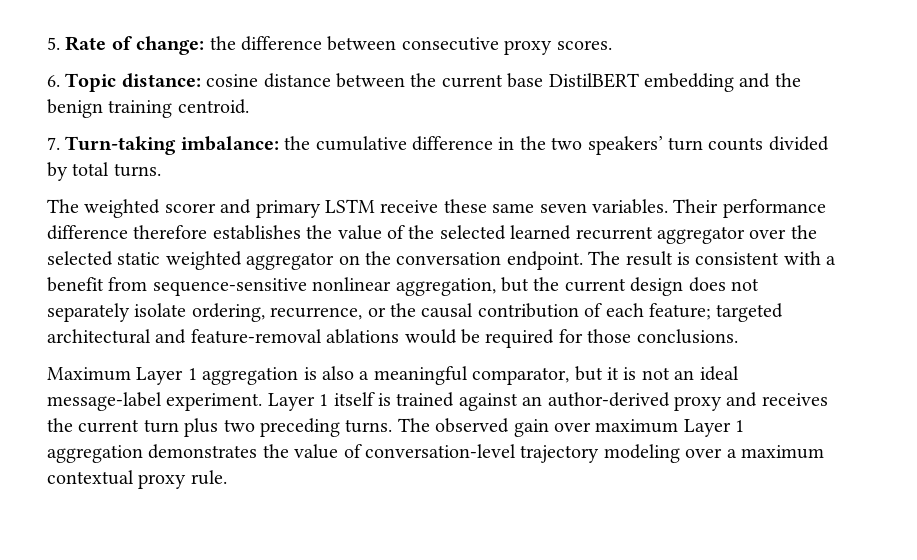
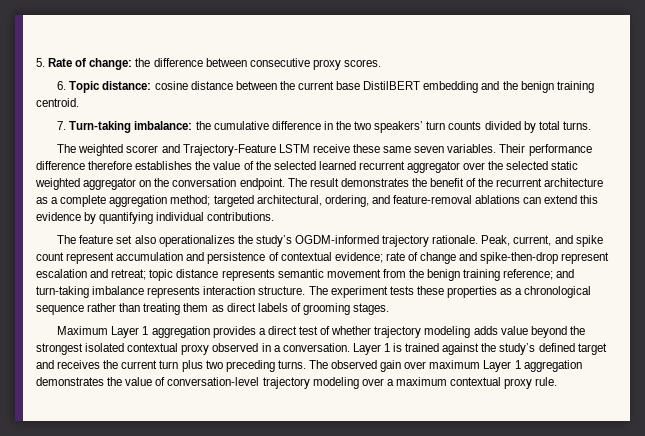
- The weighted scorer and primary LSTM receive these same seven variables.
+ The weighted scorer and Trajectory-Feature LSTM receive these same seven variables.
- The result is consistent with a benefit from sequence-sensitive nonlinear aggregation, but the current design does not separately isolate ordering, recurrence, or the causal contribution of each feature; targeted architectural and feature-removal ablations would be required for those conclusions.
- Maximum Layer 1 aggregation is also a meaningful comparator, but it is not an ideal message-label experiment. Layer 1 itself is trained against an author-derived proxy and receives the current turn plus two preceding turns.
+ The result demonstrates the benefit of the recurrent architecture as a complete aggregation method; targeted architectural, ordering, and feature-removal ablations can extend this evidence by quantifying individual contributions.
+ The feature set also operationalizes the study’s OGDM-informed trajectory rationale. Peak, current, and spike count represent accumulation and persistence of contextual evidence; rate of change and spike-then-drop represent escalation and retreat; topic distance represents semantic movement from the benign training reference; and turn-taking imbalance represents interaction structure. The experiment tests these properties as a chronological sequence rather than treating them as direct labels of grooming stages.
+ Maximum Layer 1 aggregation provides a direct test of whether trajectory modeling adds value beyond the strongest isolated contextual proxy observed in a conversation. Layer 1 is trained against the study’s defined target and receives the current turn plus two preceding turns.

